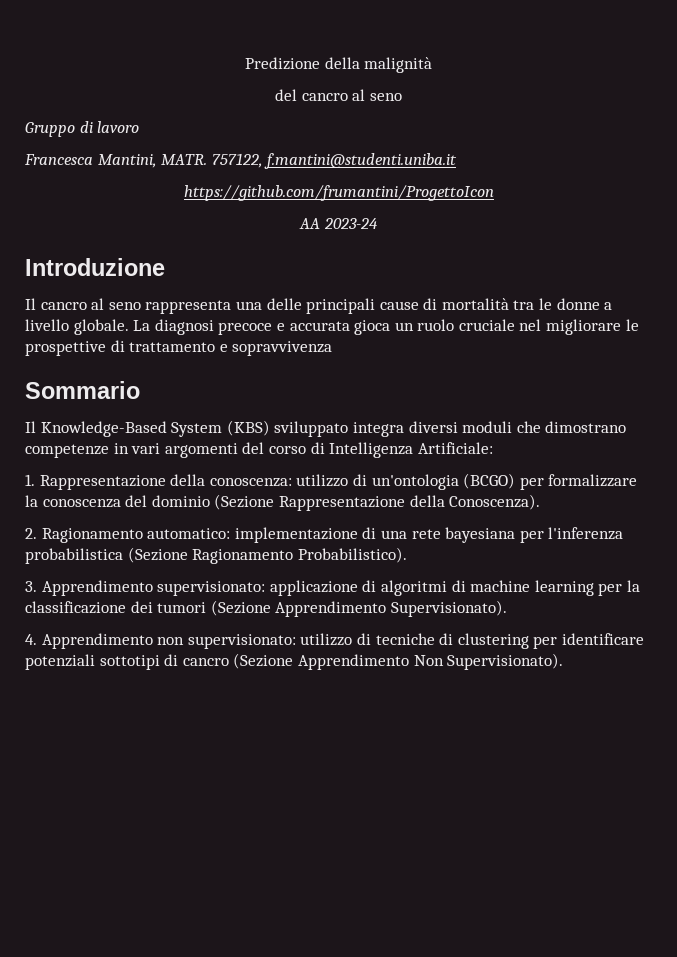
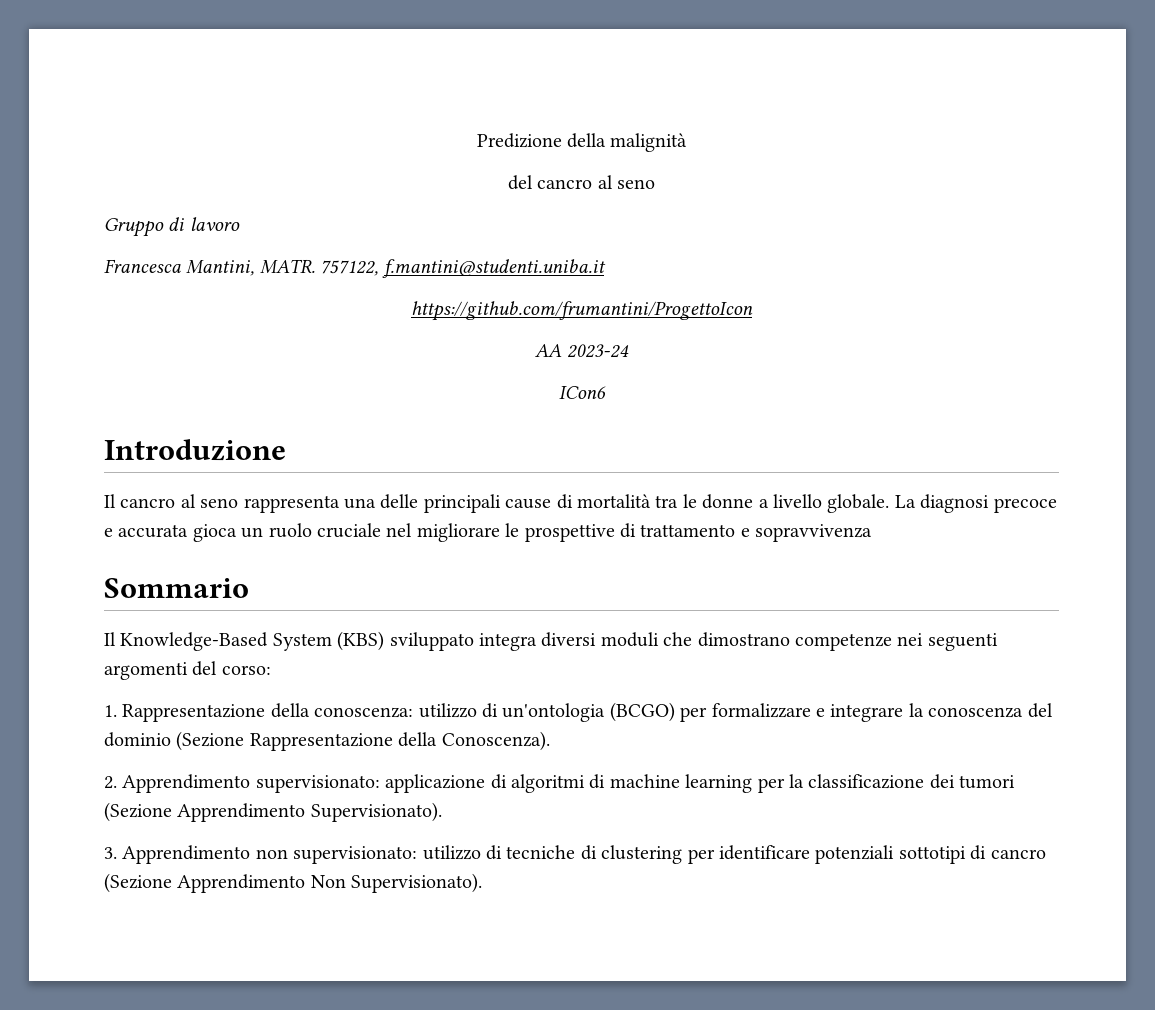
+ ICon6
- Il Knowledge-Based System (KBS) sviluppato integra diversi moduli che dimostrano competenze in vari argomenti del corso di Intelligenza Artificiale:
+ Il Knowledge-Based System (KBS) sviluppato integra diversi moduli che dimostrano competenze nei seguenti argomenti del corso:
- 1. Rappresentazione della conoscenza: utilizzo di un'ontologia (BCGO) per formalizzare la conoscenza del dominio (Sezione Rappresentazione della Conoscenza).
+ 1. Rappresentazione della conoscenza: utilizzo di un'ontologia (BCGO) per formalizzare e integrare la conoscenza del dominio (Sezione Rappresentazione della Conoscenza).
- 2. Ragionamento automatico: implementazione di una rete bayesiana per l'inferenza probabilistica (Sezione Ragionamento Probabilistico).
- 3. Apprendimento supervisionato: applicazione di algoritmi di machine learning per la classificazione dei tumori (Sezione Apprendimento Supervisionato).
+ 2. Apprendimento supervisionato: applicazione di algoritmi di machine learning per la classificazione dei tumori (Sezione Apprendimento Supervisionato).
- 4. Apprendimento non supervisionato: utilizzo di tecniche di clustering per identificare potenziali sottotipi di cancro (Sezione Apprendimento Non Supervisionato).
+ 3. Apprendimento non supervisionato: utilizzo di tecniche di clustering per identificare potenziali sottotipi di cancro (Sezione Apprendimento Non Supervisionato).

